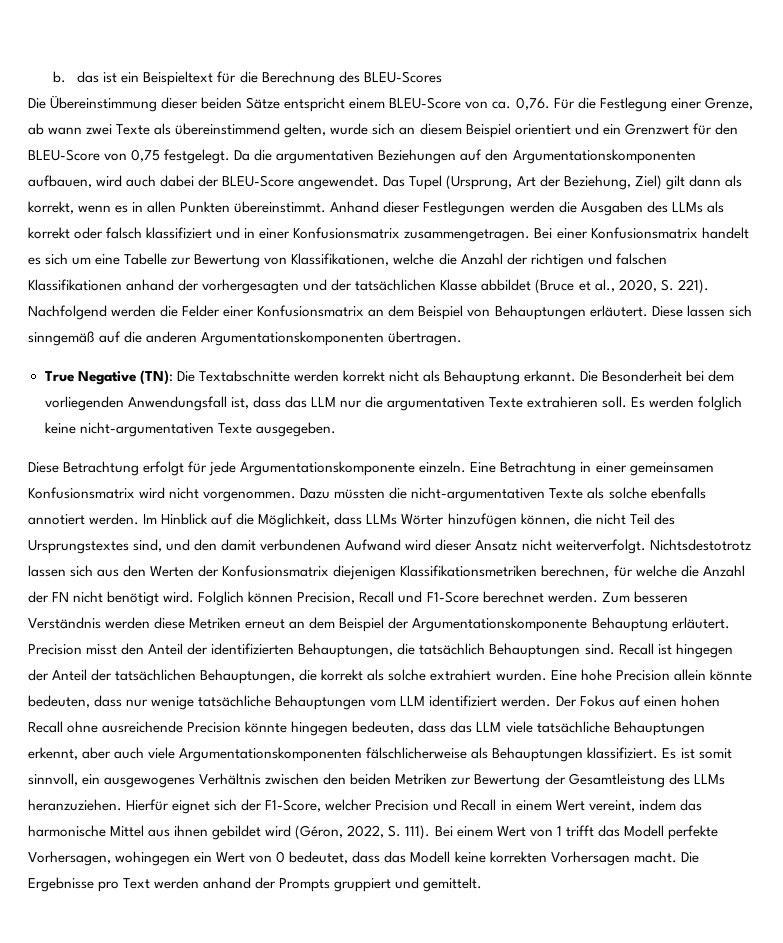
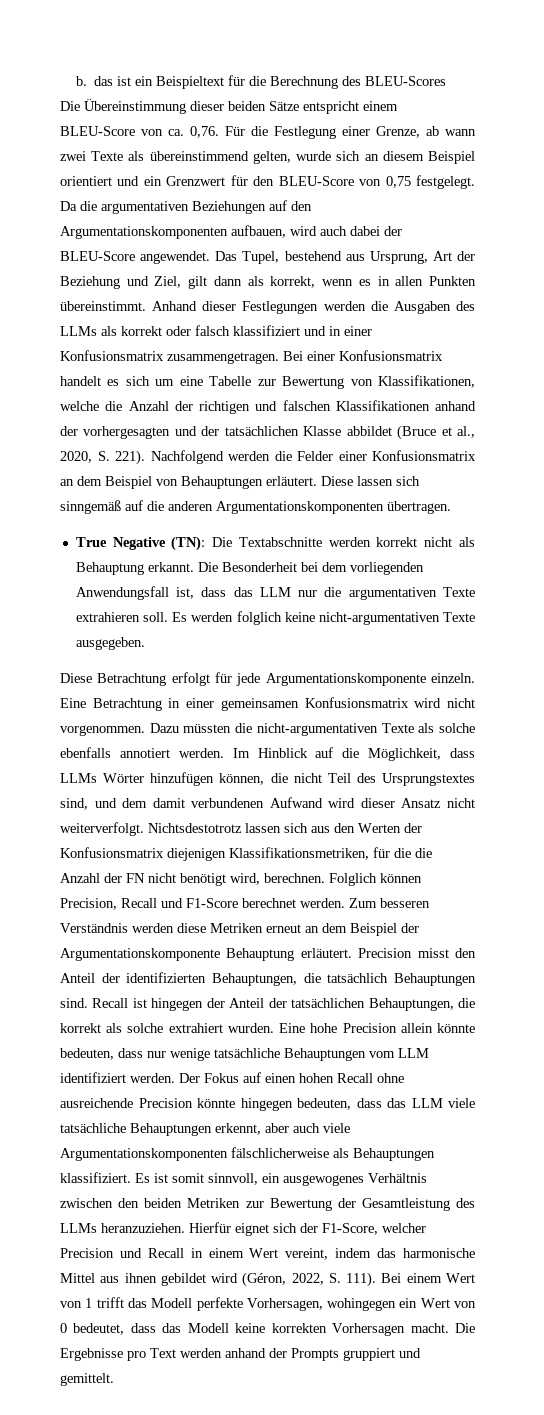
- Das Tupel (Ursprung, Art der Beziehung, Ziel) gilt dann als korrekt, wenn es in allen Punkten übereinstimmt.
+ Das Tupel, bestehend aus Ursprung, Art der Beziehung und Ziel, gilt dann als korrekt, wenn es in allen Punkten übereinstimmt.
- Im Hinblick auf die Möglichkeit, dass LLMs Wörter hinzufügen können, die nicht Teil des Ursprungstextes sind, und den damit verbundenen Aufwand wird dieser Ansatz nicht weiterverfolgt.
+ Im Hinblick auf die Möglichkeit, dass LLMs Wörter hinzufügen können, die nicht Teil des Ursprungstextes sind, und dem damit verbundenen Aufwand wird dieser Ansatz nicht weiterverfolgt.
- Nichtsdestotrotz lassen sich aus den Werten der Konfusionsmatrix diejenigen Klassifikationsmetriken berechnen, für welche die Anzahl der FN nicht benötigt wird.
+ Nichtsdestotrotz lassen sich aus den Werten der Konfusionsmatrix diejenigen Klassifikationsmetriken, für die die Anzahl der FN nicht benötigt wird, berechnen.

